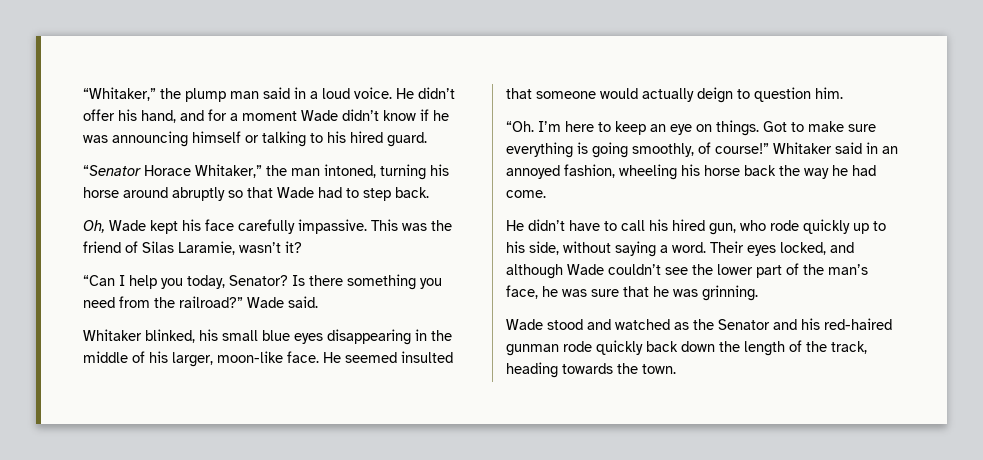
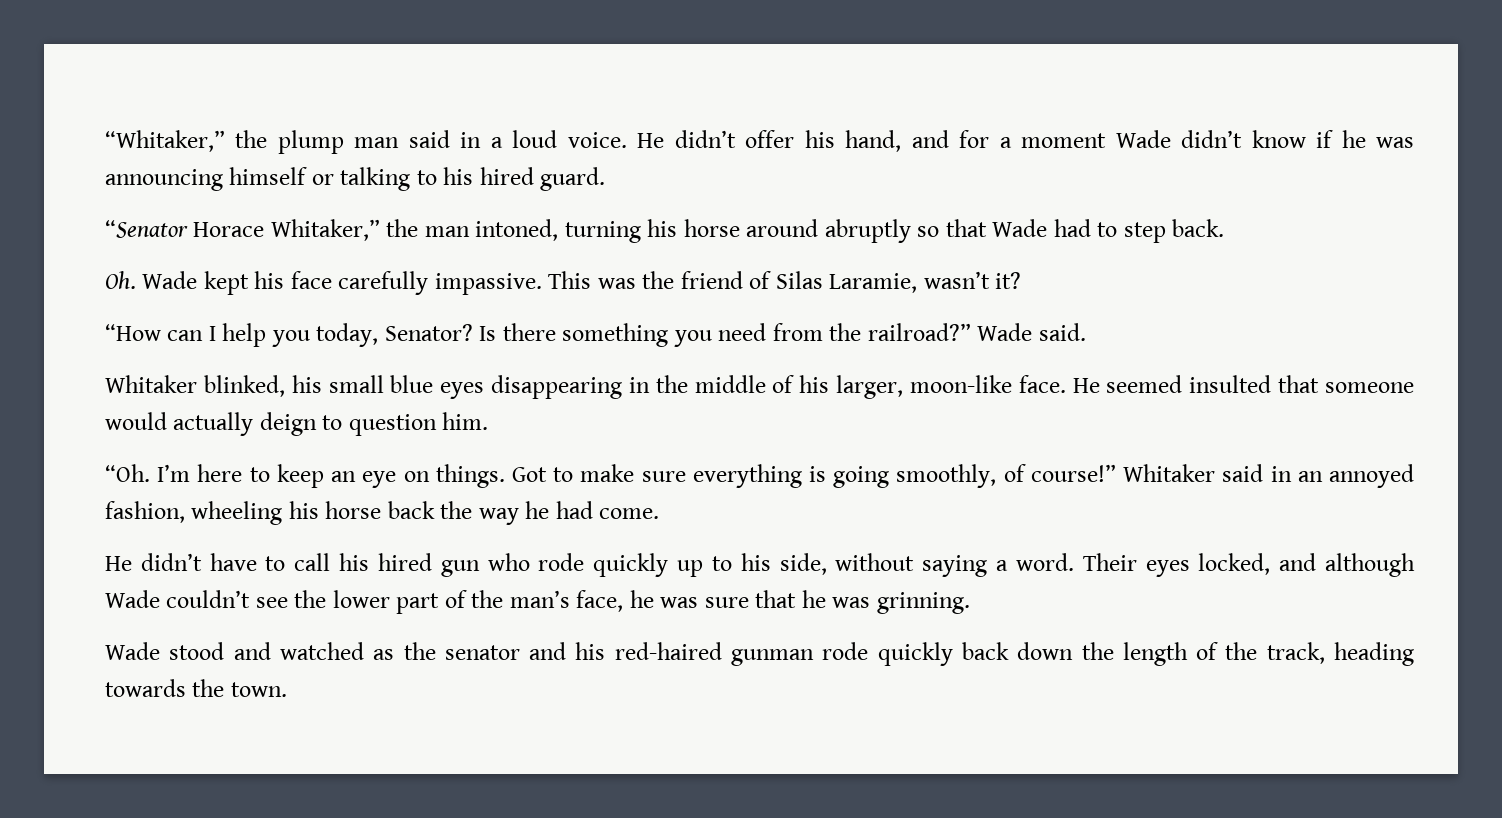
- Oh, Wade kept his face carefully impassive.
+ Oh. Wade kept his face carefully impassive.
- “Can I help you today, Senator?
+ “How can I help you today, Senator?
- He didn’t have to call his hired gun, who rode quickly up to his side, without saying a word.
+ He didn’t have to call his hired gun who rode quickly up to his side, without saying a word.
- Wade stood and watched as the Senator and his red-haired gunman rode quickly back down the length of the track, heading towards the town.
+ Wade stood and watched as the senator and his red-haired gunman rode quickly back down the length of the track, heading towards the town.

